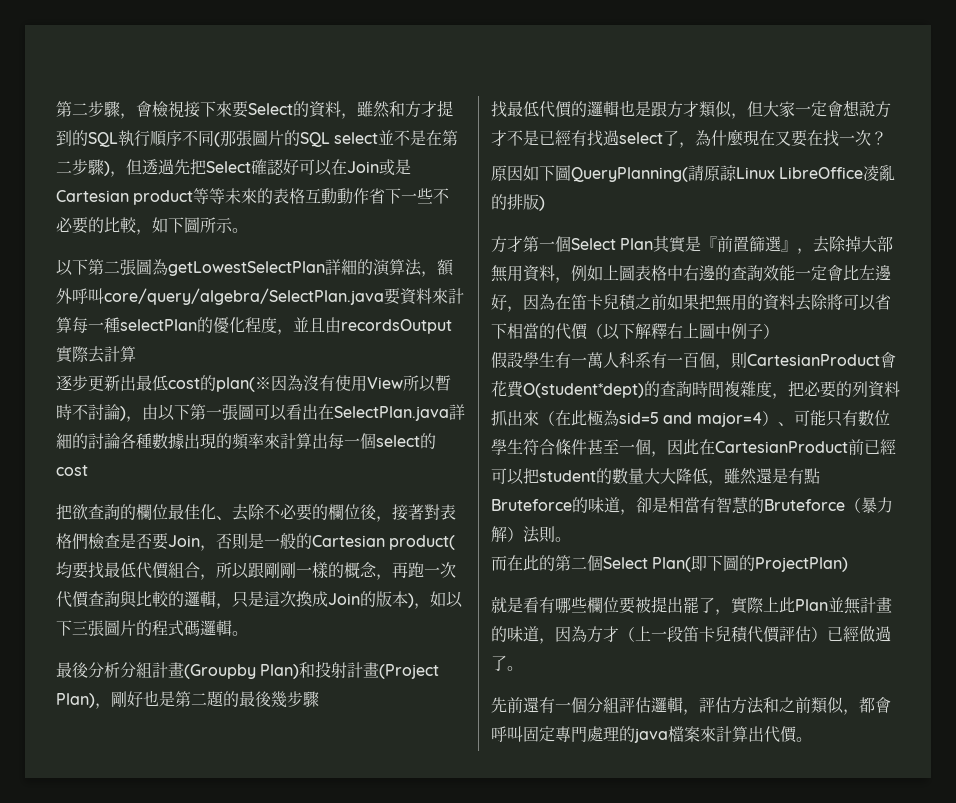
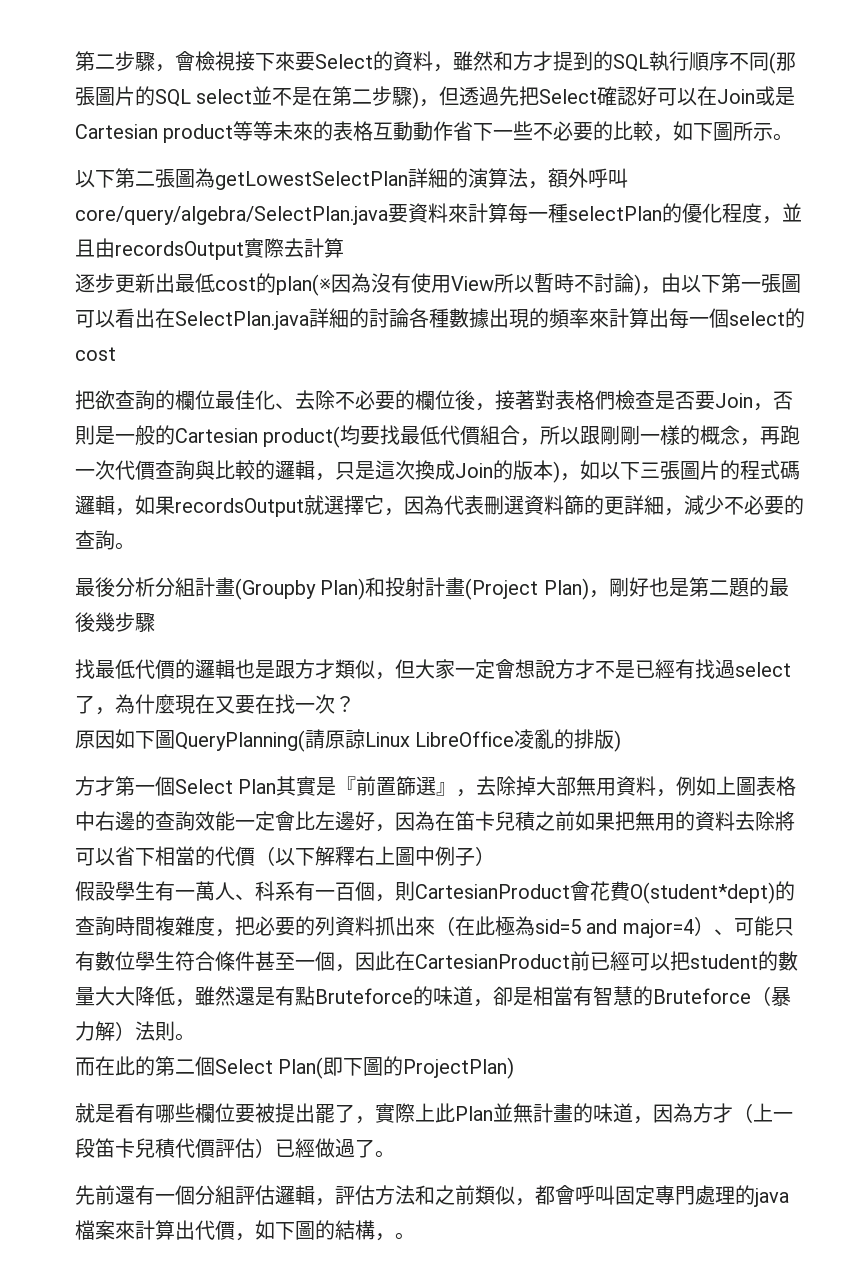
- 把欲查詢的欄位最佳化、去除不必要的欄位後，接著對表格們檢查是否要Join，否則是一般的Cartesian product(均要找最低代價組合，所以跟剛剛一樣的概念，再跑一次代價查詢與比較的邏輯，只是這次換成Join的版本)，如以下三張圖片的程式碼邏輯。
+ 把欲查詢的欄位最佳化、去除不必要的欄位後，接著對表格們檢查是否要Join，否則是一般的Cartesian product(均要找最低代價組合，所以跟剛剛一樣的概念，再跑一次代價查詢與比較的邏輯，只是這次換成Join的版本)，如以下三張圖片的程式碼邏輯，如果recordsOutput就選擇它，因為代表刪選資料篩的更詳細，減少不必要的查詢。
- 假設學生有一萬人科系有一百個，則CartesianProduct會花費O(student*dept)的查詢時間複雜度，把必要的列資料抓出來（在此極為sid=5 and major=4）、可能只有數位學生符合條件甚至一個，因此在CartesianProduct前已經可以把student的數量大大降低，雖然還是有點Bruteforce的味道，卻是相當有智慧的Bruteforce（暴力解）法則。
+ 假設學生有一萬人、科系有一百個，則CartesianProduct會花費O(student*dept)的查詢時間複雜度，把必要的列資料抓出來（在此極為sid=5 and major=4）、可能只有數位學生符合條件甚至一個，因此在CartesianProduct前已經可以把student的數量大大降低，雖然還是有點Bruteforce的味道，卻是相當有智慧的Bruteforce（暴力解）法則。
- 先前還有一個分組評估邏輯，評估方法和之前類似，都會呼叫固定專門處理的java檔案來計算出代價。
+ 先前還有一個分組評估邏輯，評估方法和之前類似，都會呼叫固定專門處理的java檔案來計算出代價，如下圖的結構，。

